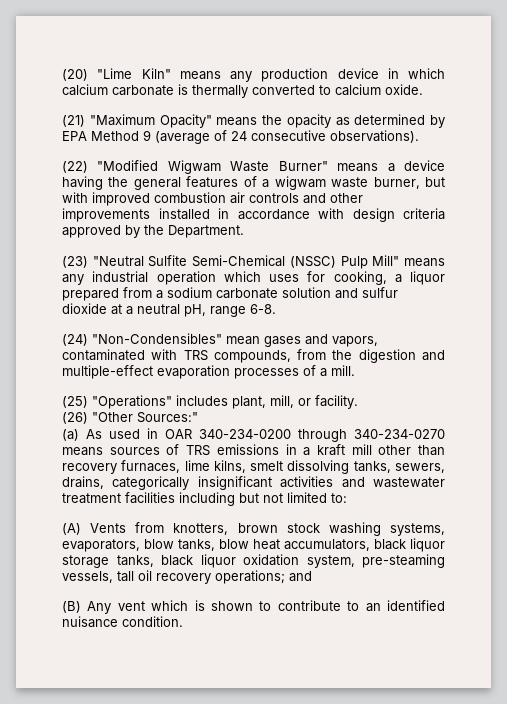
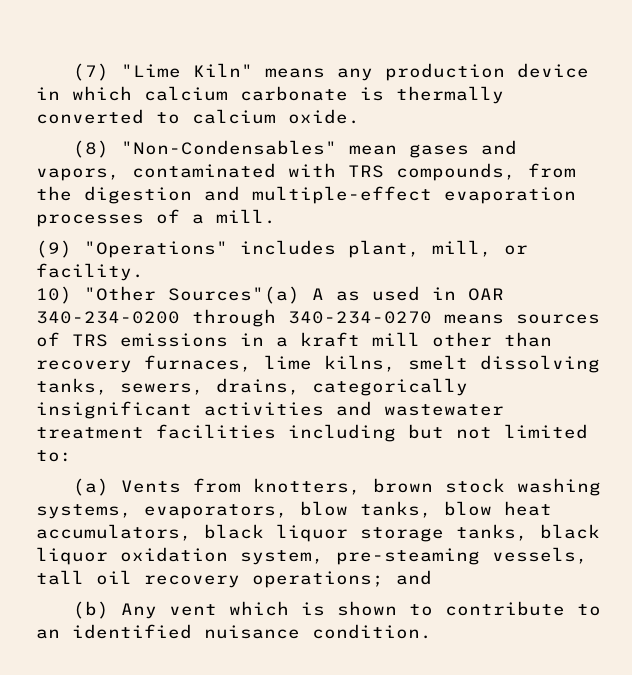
- (20) "Lime Kiln" means any production device in which calcium carbonate is thermally converted to calcium oxide.
+ (7) "Lime Kiln" means any production device in which calcium carbonate is thermally converted to calcium oxide.
- (21) "Maximum Opacity" means the opacity as determined by EPA Method 9 (average of 24 consecutive observations).
- (22) "Modified Wigwam Waste Burner" means a device having the general features of a wigwam waste burner, but with improved combustion air controls and other improvements installed in accordance with design criteria approved by the Department.
- (23) "Neutral Sulfite Semi-Chemical (NSSC) Pulp Mill" means any industrial operation which uses for cooking, a liquor prepared from a sodium carbonate solution and sulfur dioxide at a neutral pH, range 6-8.
- (24) "Non-Condensibles" mean gases and vapors, contaminated with TRS compounds, from the digestion and multiple-effect evaporation processes of a mill.
+ (8) "Non-Condensables" mean gases and vapors, contaminated with TRS compounds, from the digestion and multiple-effect evaporation processes of a mill.
- (25) "Operations" includes plant, mill, or facility.
+ (9) "Operations" includes plant, mill, or facility.
- (26) "Other Sources:"
- (a) As used in OAR 340-234-0200 through 340-234-0270 means sources of TRS emissions in a kraft mill other than recovery furnaces, lime kilns, smelt dissolving tanks, sewers, drains, categorically insignificant activities and wastewater treatment facilities including but not limited to:
+ 10) "Other Sources"(a) A as used in OAR 340-234-0200 through 340-234-0270 means sources of TRS emissions in a kraft mill other than recovery furnaces, lime kilns, smelt dissolving tanks, sewers, drains, categorically insignificant activities and wastewater treatment facilities including but not limited to:
- (A) Vents from knotters, brown stock washing systems, evaporators, blow tanks, blow heat accumulators, black liquor storage tanks, black liquor oxidation system, pre-steaming vessels, tall oil recovery operations; and
+ (a) Vents from knotters, brown stock washing systems, evaporators, blow tanks, blow heat accumulators, black liquor storage tanks, black liquor oxidation system, pre-steaming vessels, tall oil recovery operations; and
- (B) Any vent which is shown to contribute to an identified nuisance condition.
+ (b) Any vent which is shown to contribute to an identified nuisance condition.

